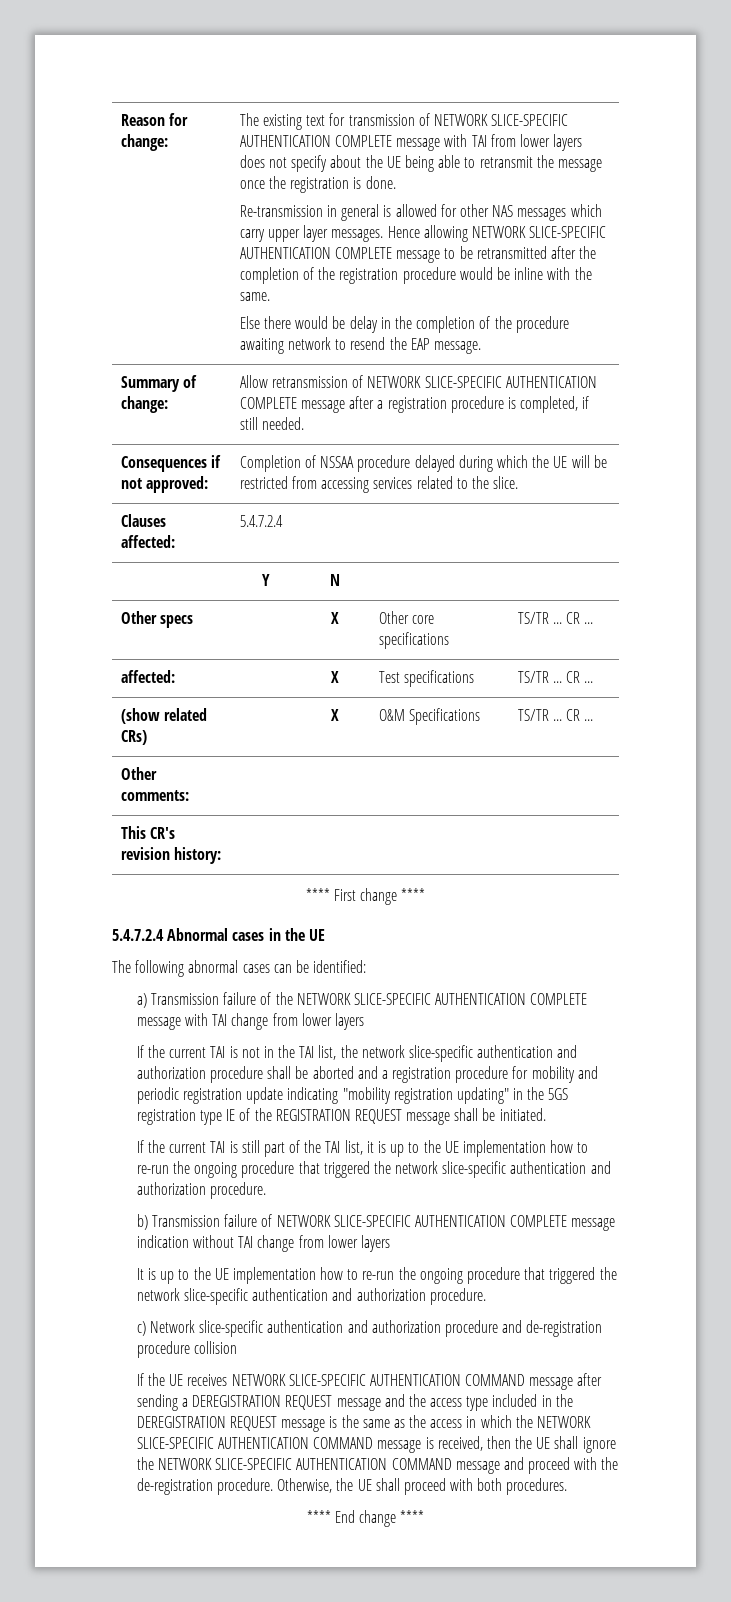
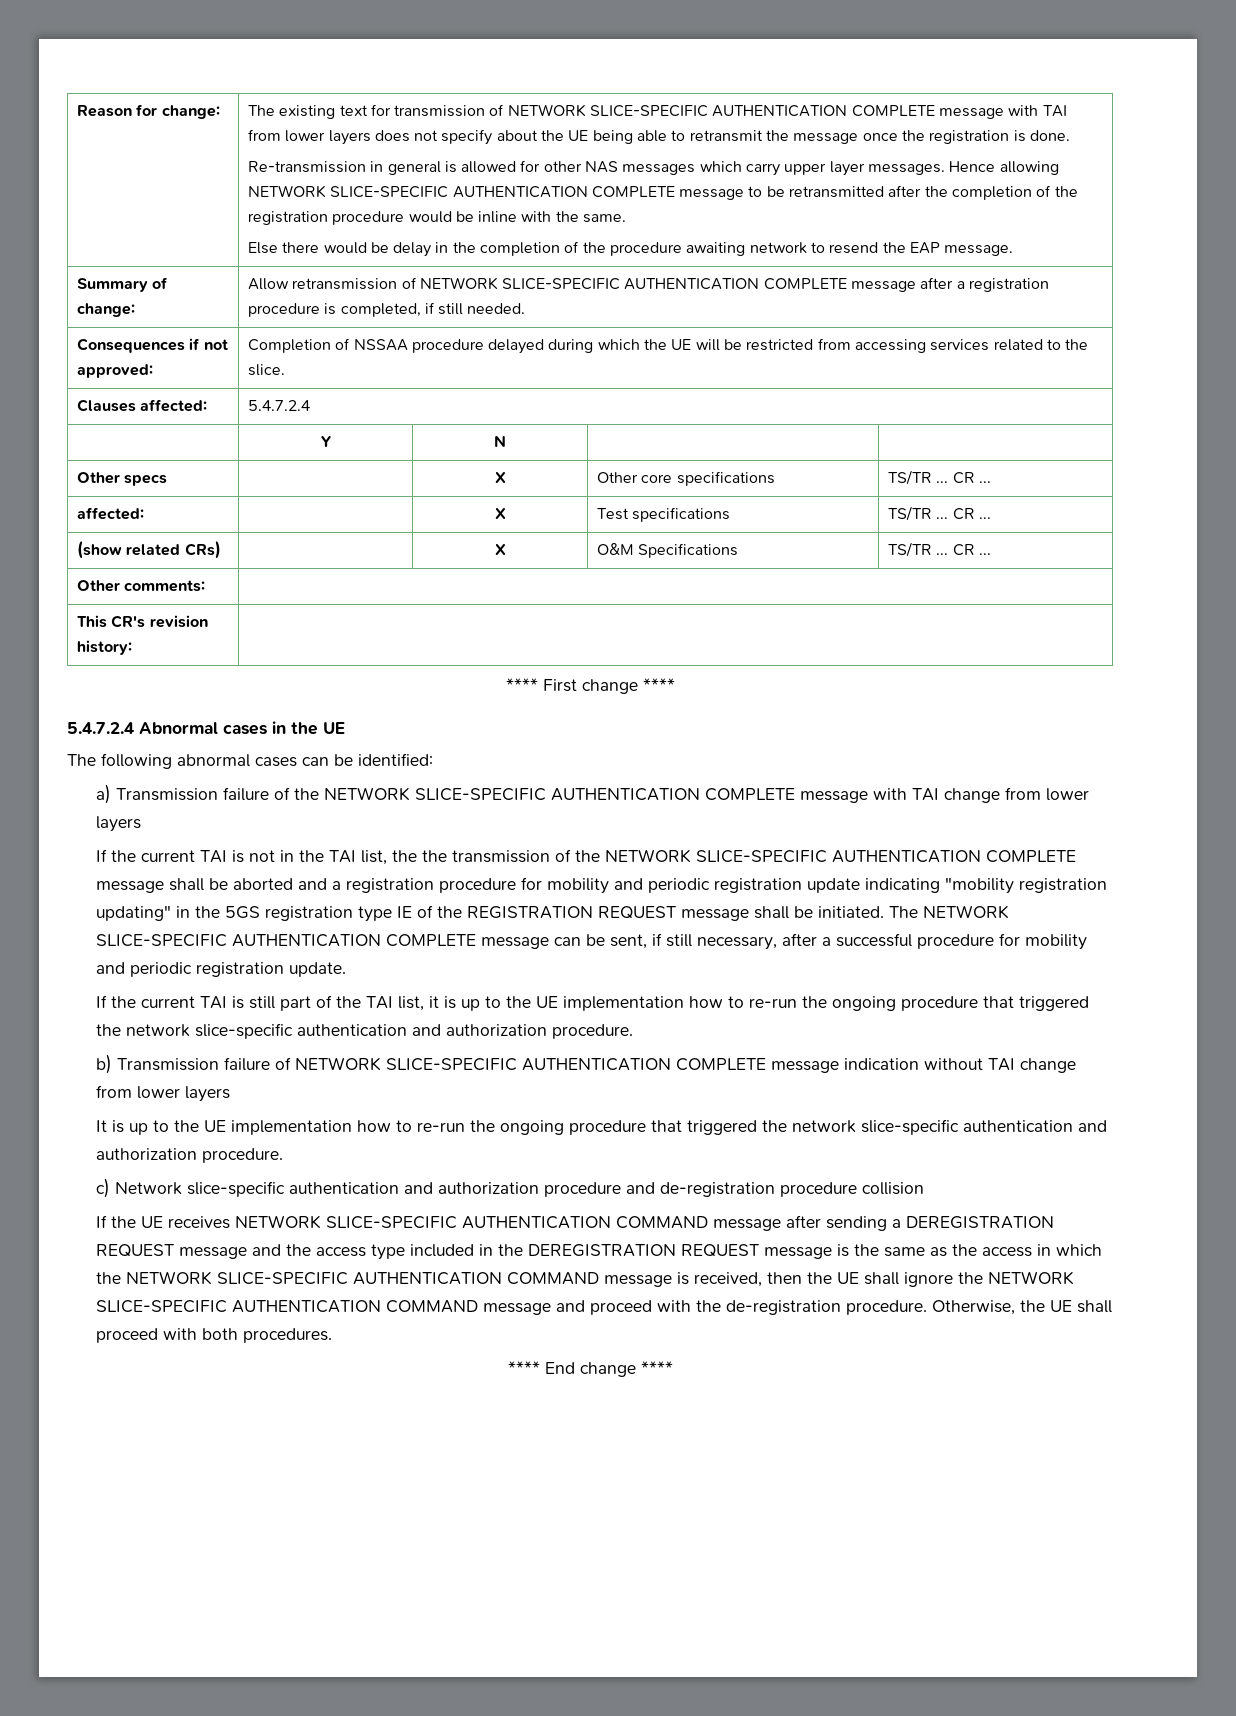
- If the current TAI is not in the TAI list, the network slice-specific authentication and authorization procedure shall be aborted and a registration procedure for mobility and periodic registration update indicating "mobility registration updating" in the 5GS registration type IE of the REGISTRATION REQUEST message shall be initiated.
+ If the current TAI is not in the TAI list, the the transmission of the NETWORK SLICE-SPECIFIC AUTHENTICATION COMPLETE message shall be aborted and a registration procedure for mobility and periodic registration update indicating "mobility registration updating" in the 5GS registration type IE of the REGISTRATION REQUEST message shall be initiated. The NETWORK SLICE-SPECIFIC AUTHENTICATION COMPLETE message can be sent, if still necessary, after a successful procedure for mobility and periodic registration update.

